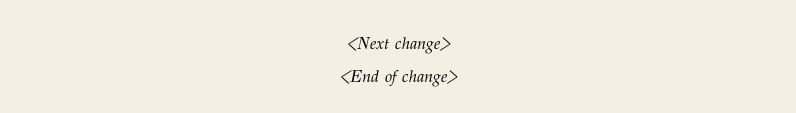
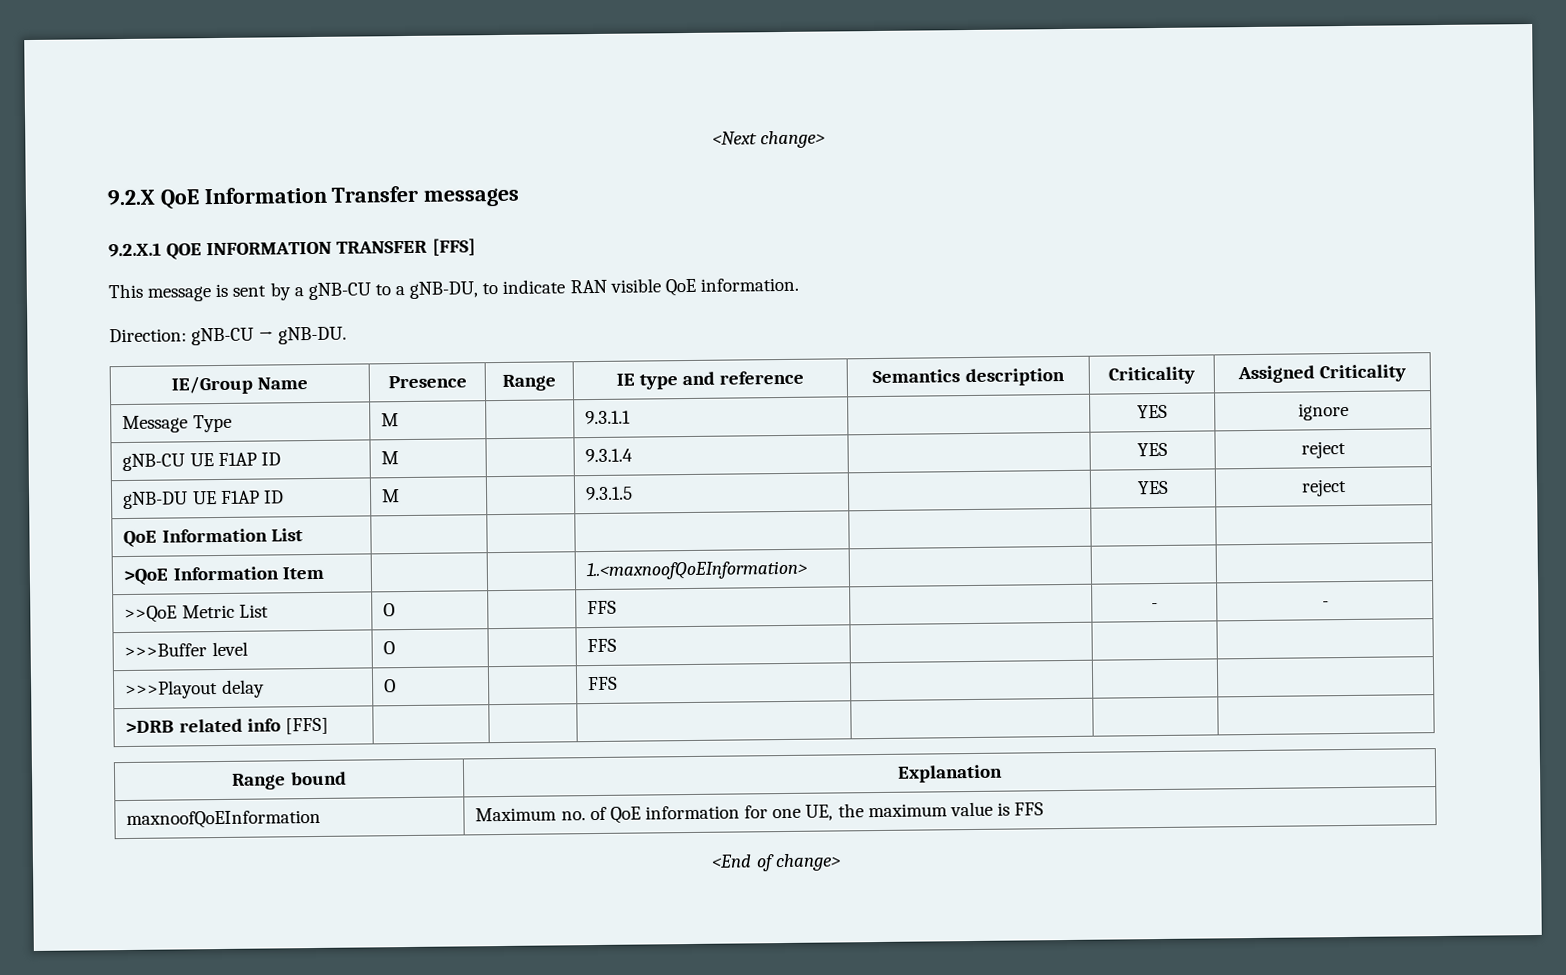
+ 9.2.X QoE Information Transfer messages
+ 9.2.X.1 QOE INFORMATION TRANSFER [FFS]
+ This message is sent by a gNB-CU to a gNB-DU, to indicate RAN visible QoE information.
+ Direction: gNB-CU → gNB-DU.
+ IE/Group Name | Presence | Range | IE type and reference | Semantics description | Criticality | Assigned Criticality
+ Message Type | M | | 9.3.1.1 | | YES | ignore
+ gNB-CU UE F1AP ID | M | | 9.3.1.4 | | YES | reject
+ gNB-DU UE F1AP ID | M | | 9.3.1.5 | | YES | reject
+ QoE Information List | | | | | |
+ >QoE Information Item | | | 1..<maxnoofQoEInformation> | | |
+ >>QoE Metric List | O | | FFS | | - | -
+ >>>Buffer level | O | | FFS | | |
+ >>>Playout delay | O | | FFS | | |
+ >DRB related info [FFS] | | | | | |
+ Range bound | Explanation
+ maxnoofQoEInformation | Maximum no. of QoE information for one UE, the maximum value is FFS

